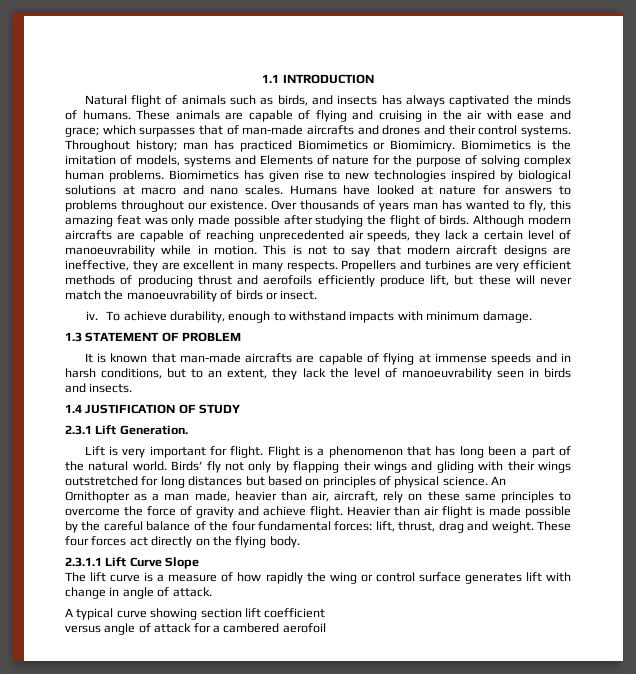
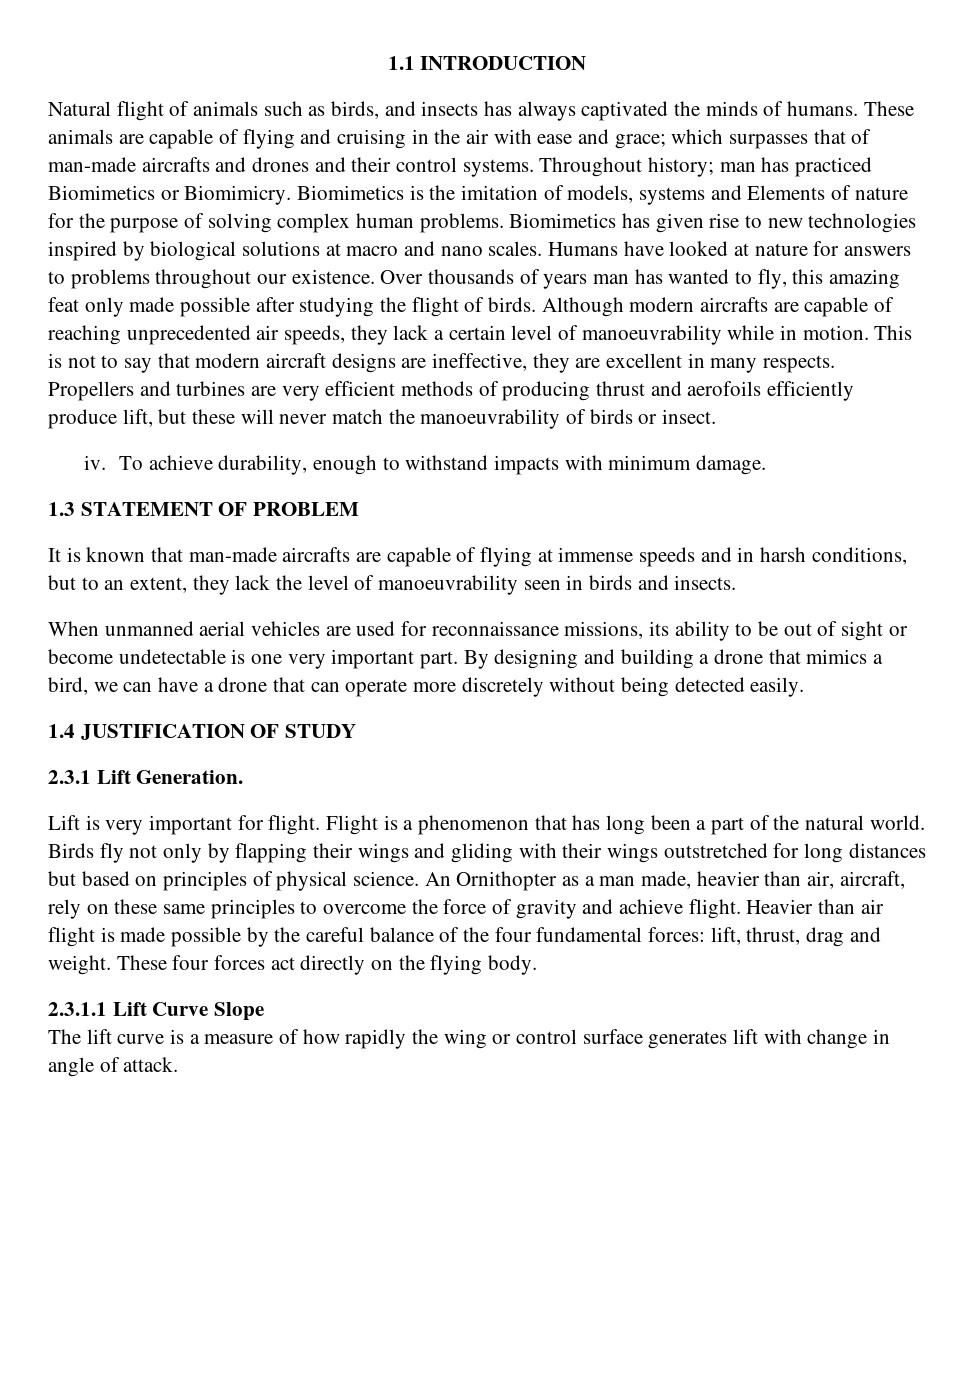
- Over thousands of years man has wanted to fly, this amazing feat was only made possible after studying the flight of birds.
+ Over thousands of years man has wanted to fly, this amazing feat only made possible after studying the flight of birds.
+ When unmanned aerial vehicles are used for reconnaissance missions, its ability to be out of sight or become undetectable is one very important part. By designing and building a drone that mimics a bird, we can have a drone that can operate more discretely without being detected easily.
- Birds’ fly not only by flapping their wings and gliding with their wings outstretched for long distances but based on principles of physical science.
+ Birds fly not only by flapping their wings and gliding with their wings outstretched for long distances but based on principles of physical science.
- A typical curve showing section lift coefficient
- versus angle of attack for a cambered aerofoil

